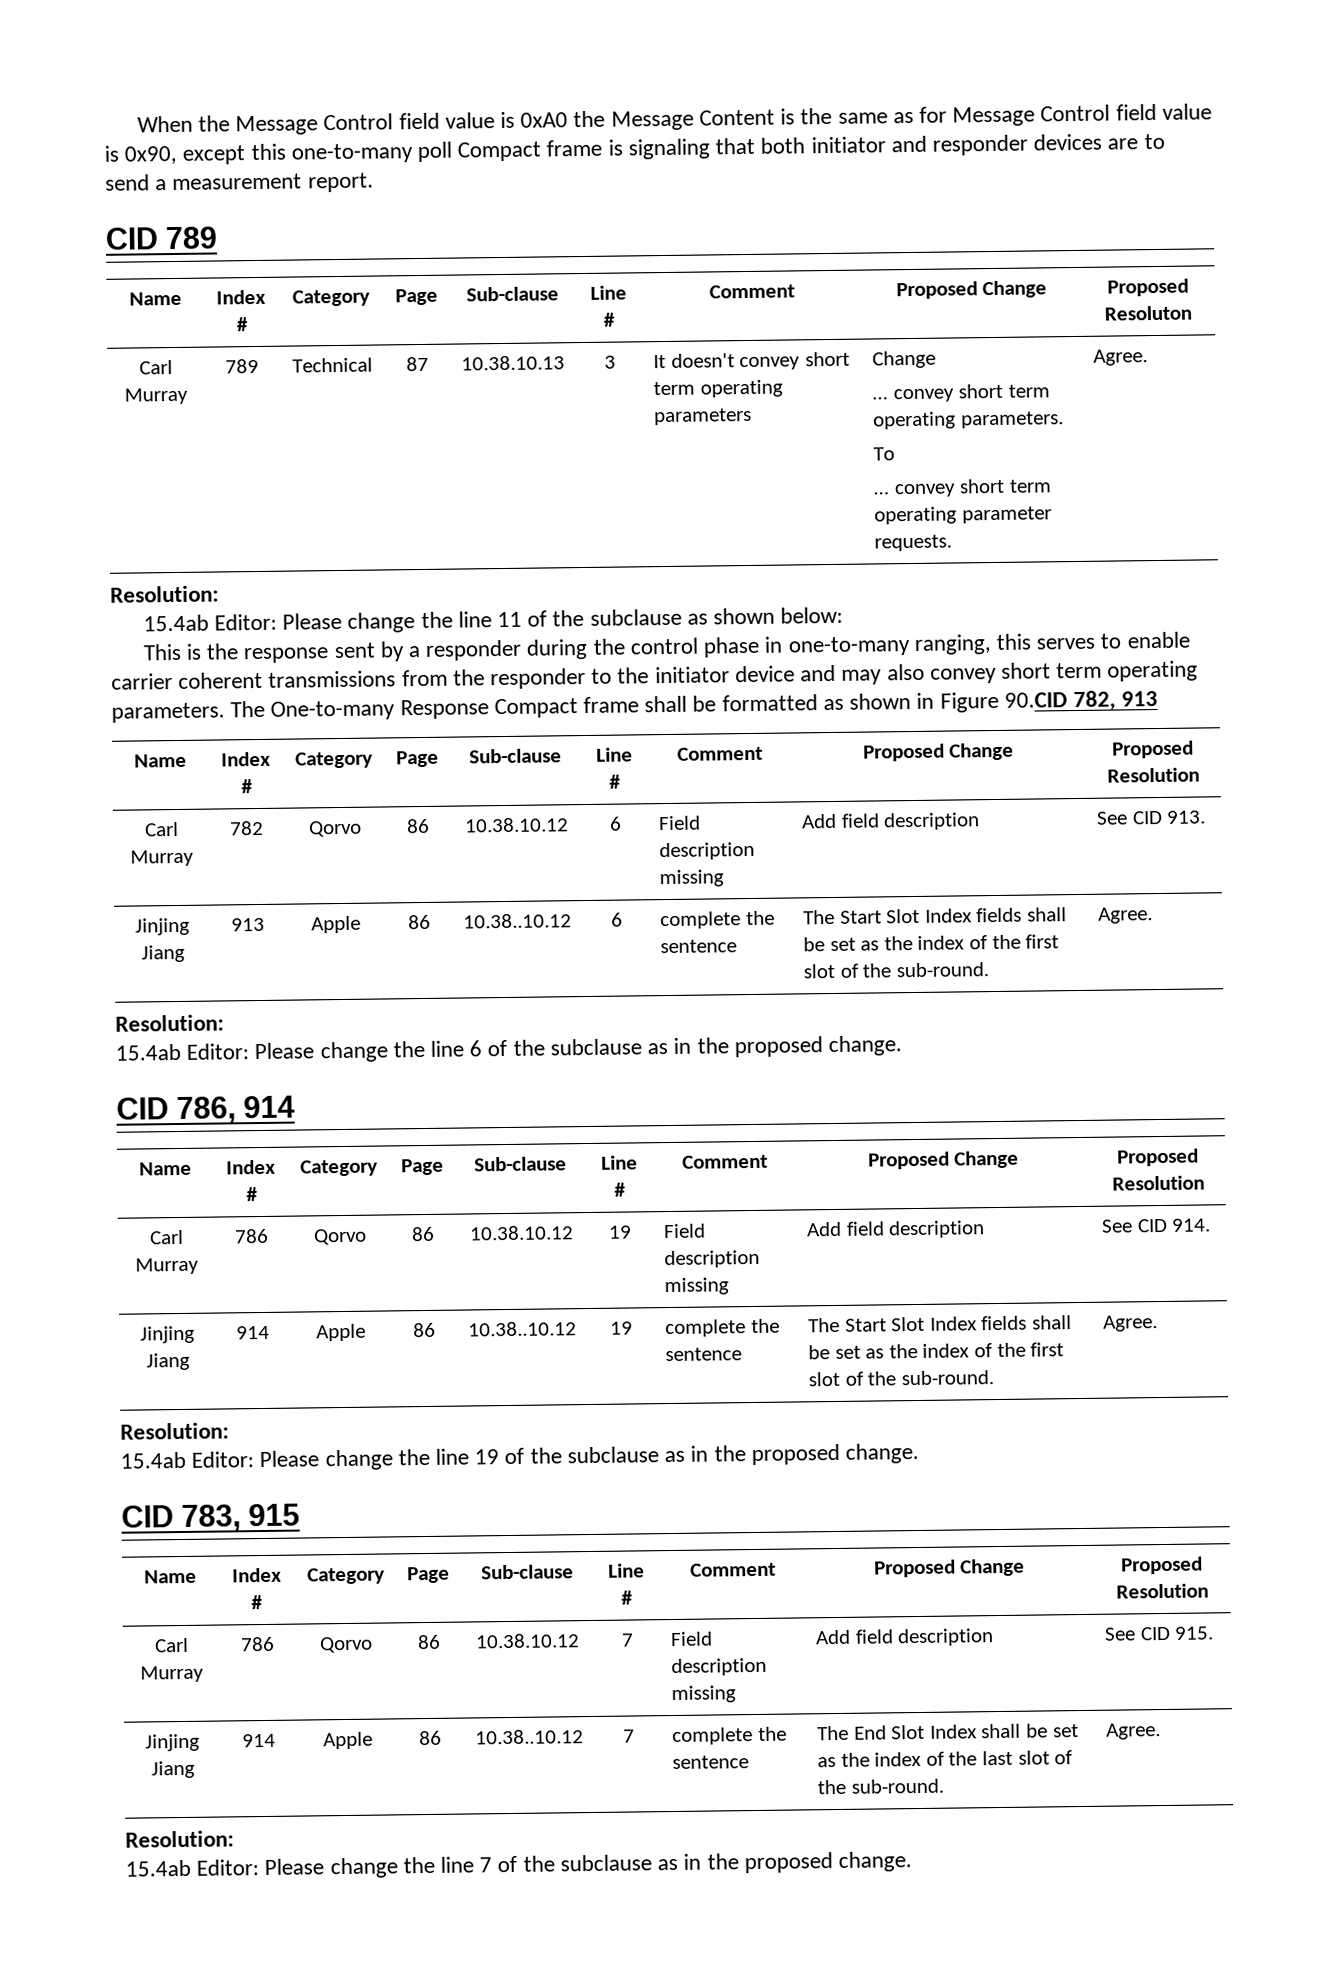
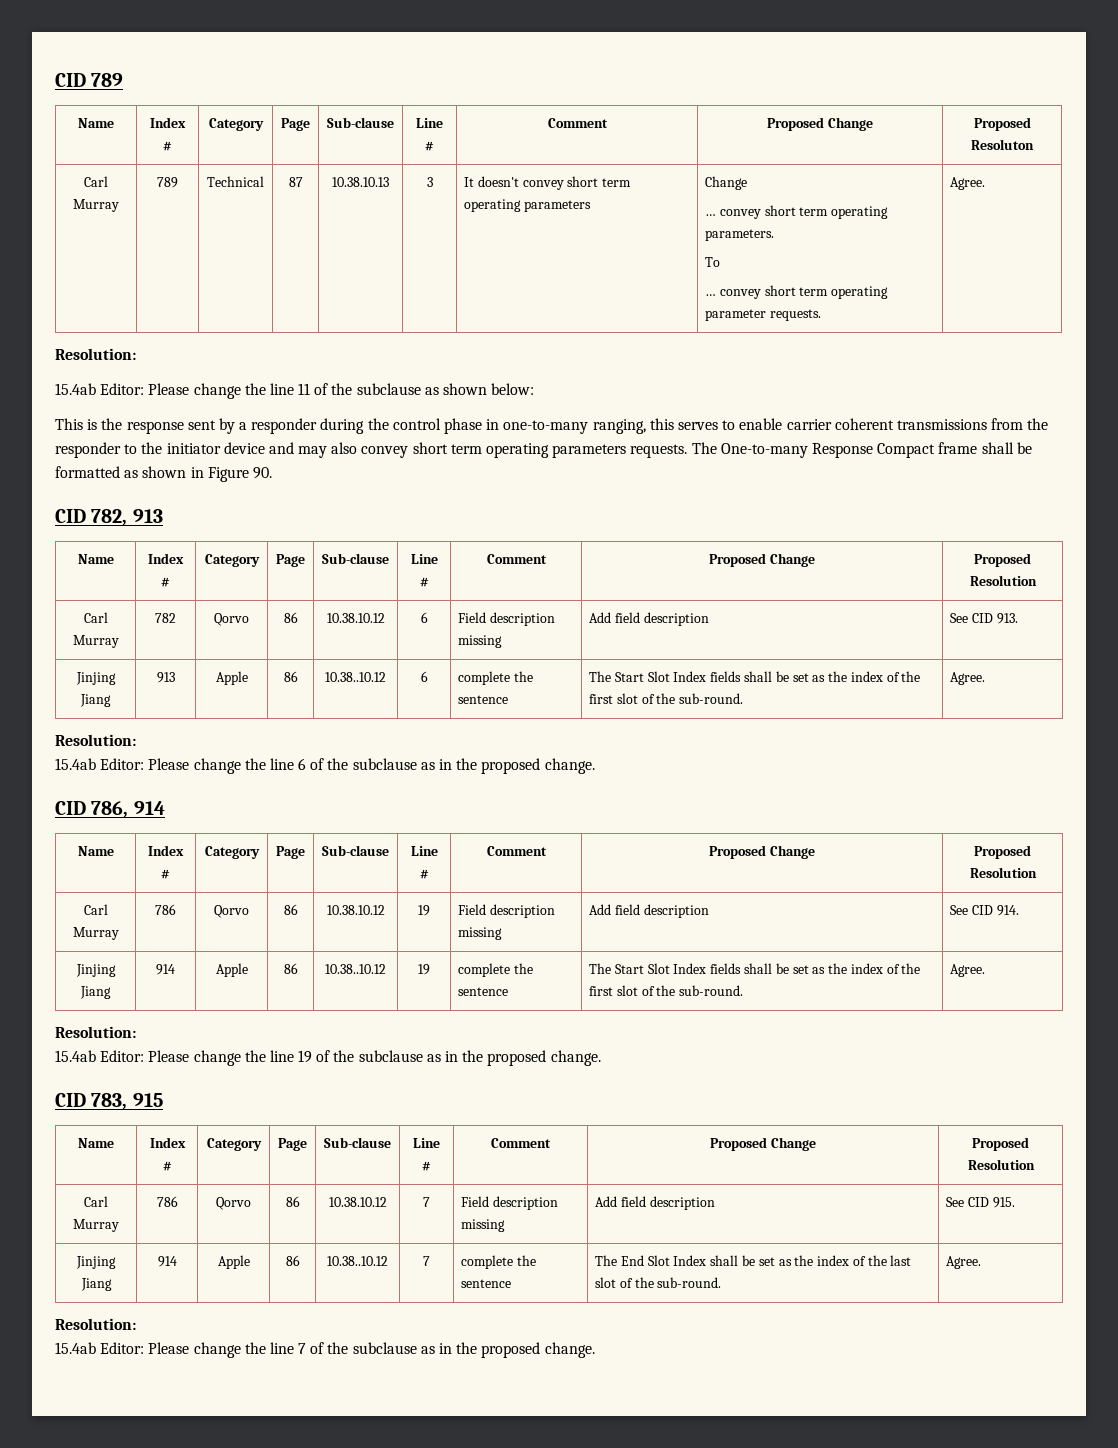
- When the Message Control field value is 0xA0 the Message Content is the same as for Message Control field value is 0x90, except this one-to-many poll Compact frame is signaling that both initiator and responder devices are to send a measurement report.
- This is the response sent by a responder during the control phase in one-to-many ranging, this serves to enable carrier coherent transmissions from the responder to the initiator device and may also convey short term operating parameters.
+ This is the response sent by a responder during the control phase in one-to-many ranging, this serves to enable carrier coherent transmissions from the responder to the initiator device and may also convey short term operating parameters requests.
- The One-to-many Response Compact frame shall be formatted as shown in Figure 90.CID 782, 913
+ The One-to-many Response Compact frame shall be formatted as shown in Figure 90.
+ CID 782, 913

